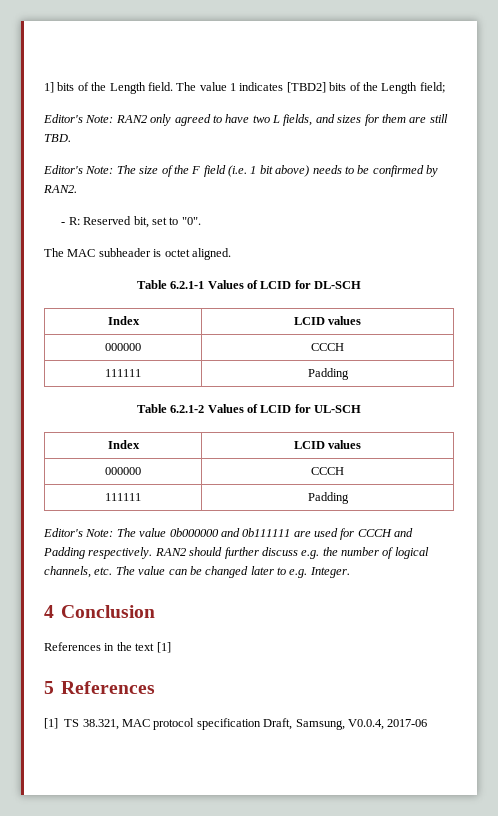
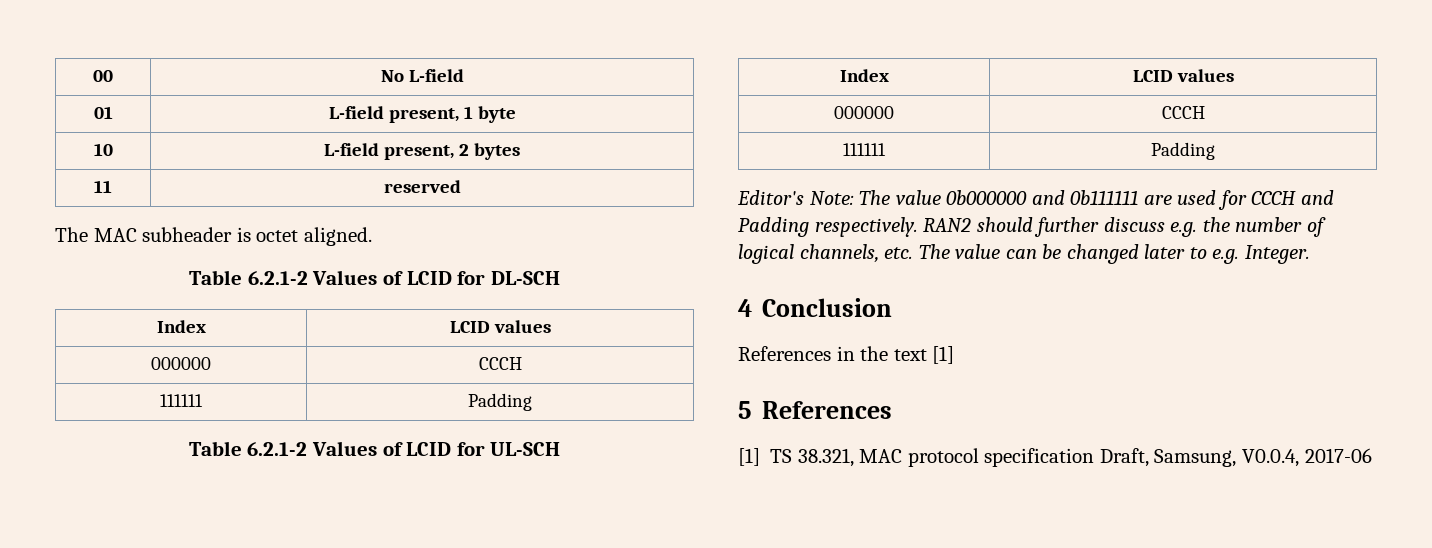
- 1] bits of the Length field. The value 1 indicates [TBD2] bits of the Length field;
- Editor's Note: RAN2 only agreed to have two L fields, and sizes for them are still TBD.
- Editor's Note: The size of the F field (i.e. 1 bit above) needs to be confirmed by RAN2.
- - R: Reserved bit, set to "0".
+ 00 | No L-field
+ 01 | L-field present, 1 byte
+ 10 | L-field present, 2 bytes
+ 11 | reserved
- Table 6.2.1-1 Values of LCID for DL-SCH
+ Table 6.2.1-2 Values of LCID for DL-SCH

